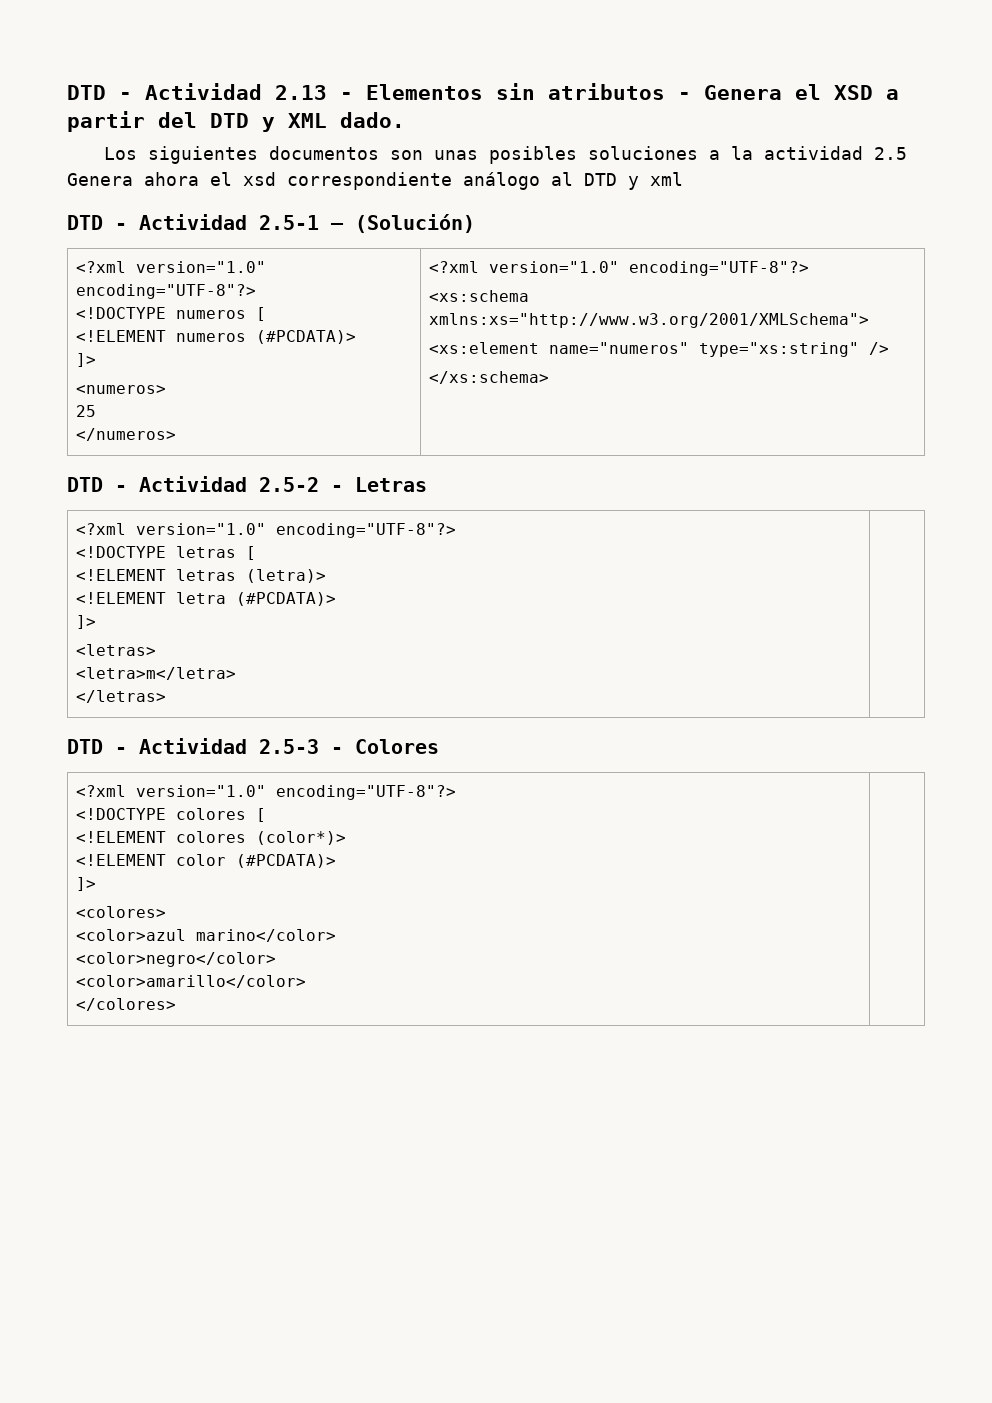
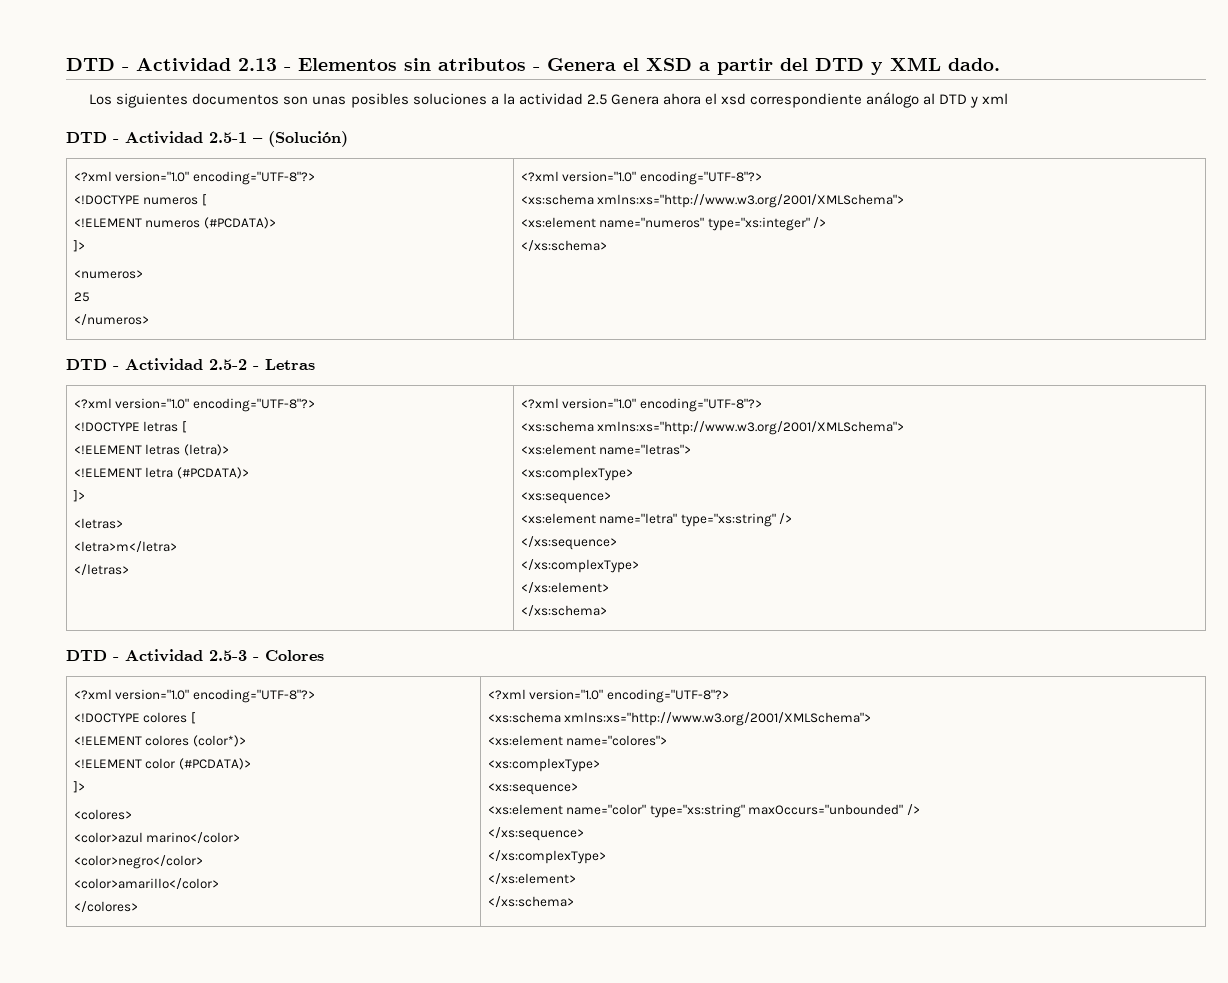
  DTD - Actividad 2.5-1 – (Solución)
  <?xml version="1.0" encoding="UTF-8"?>
  <!DOCTYPE numeros [
  <!ELEMENT numeros (#PCDATA)>
  ]>
  <numeros>
  25
  </numeros> | <?xml version="1.0" encoding="UTF-8"?>
  <xs:schema xmlns:xs="http://www.w3.org/2001/XMLSchema">
- <xs:element name="numeros" type="xs:string" />
+ <xs:element name="numeros" type="xs:integer" />
  DTD - Actividad 2.5-2 - Letras
  <?xml version="1.0" encoding="UTF-8"?>
  <!DOCTYPE letras [
  <!ELEMENT letras (letra)>
  <!ELEMENT letra (#PCDATA)>
  ]>
  <letras>
  <letra>m</letra>
- </letras> |
+ </letras> | <?xml version="1.0" encoding="UTF-8"?>
+ <xs:schema xmlns:xs="http://www.w3.org/2001/XMLSchema">
+ <xs:element name="letras">
+ <xs:complexType>
+ <xs:sequence>
+ <xs:element name="letra" type="xs:string" />
+ </xs:sequence>
+ </xs:complexType>
+ </xs:element>
+ </xs:schema>
  DTD - Actividad 2.5-3 - Colores
  <?xml version="1.0" encoding="UTF-8"?>
  <!DOCTYPE colores [
  <!ELEMENT colores (color*)>
  <!ELEMENT color (#PCDATA)>
  ]>
  <colores>
  <color>azul marino</color>
  <color>negro</color>
  <color>amarillo</color>
- </colores> |
+ </colores> | <?xml version="1.0" encoding="UTF-8"?>
+ <xs:schema xmlns:xs="http://www.w3.org/2001/XMLSchema">
+ <xs:element name="colores">
+ <xs:complexType>
+ <xs:sequence>
+ <xs:element name="color" type="xs:string" maxOccurs="unbounded" />
+ </xs:sequence>
+ </xs:complexType>
+ </xs:element>
+ </xs:schema>

